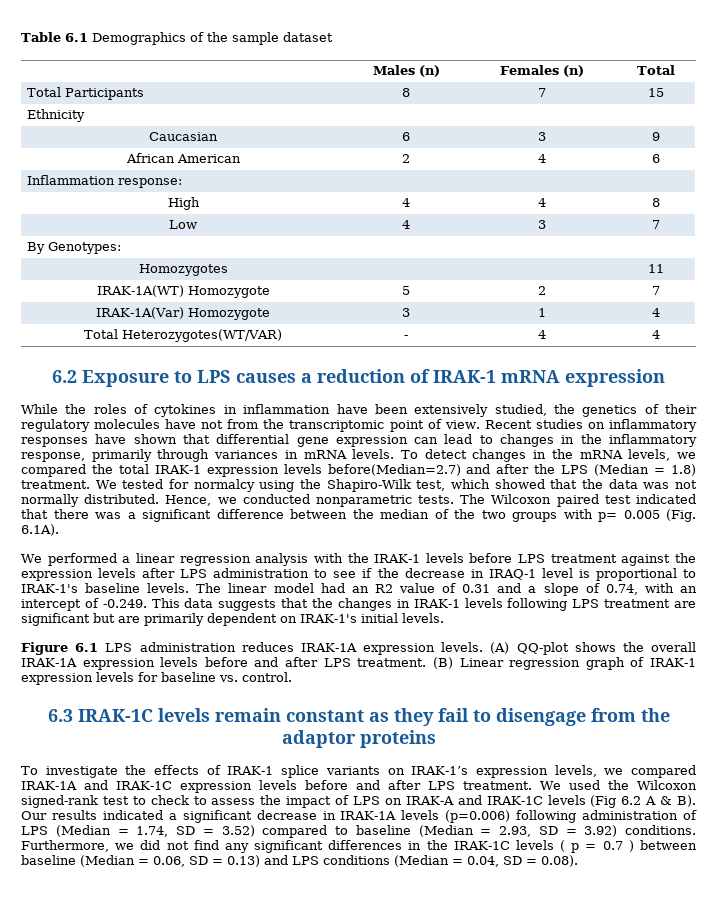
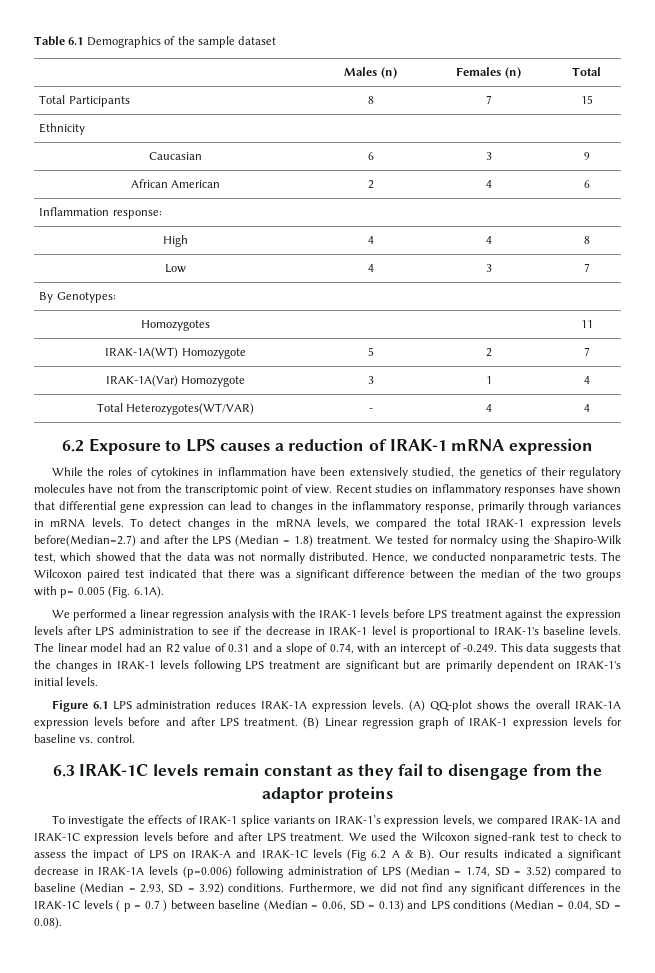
- We performed a linear regression analysis with the IRAK-1 levels before LPS treatment against the expression levels after LPS administration to see if the decrease in IRAQ-1 level is proportional to IRAK-1's baseline levels.
+ We performed a linear regression analysis with the IRAK-1 levels before LPS treatment against the expression levels after LPS administration to see if the decrease in IRAK-1 level is proportional to IRAK-1's baseline levels.

